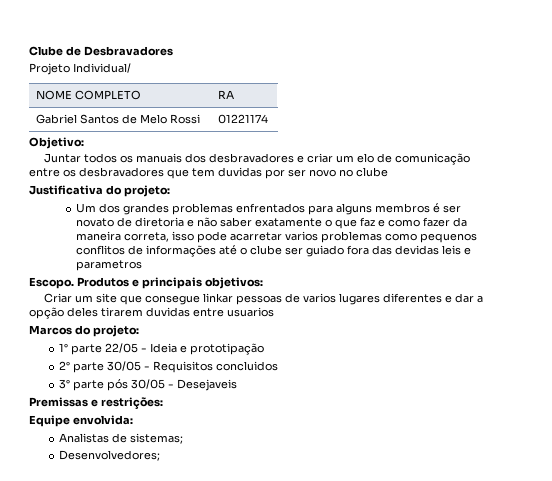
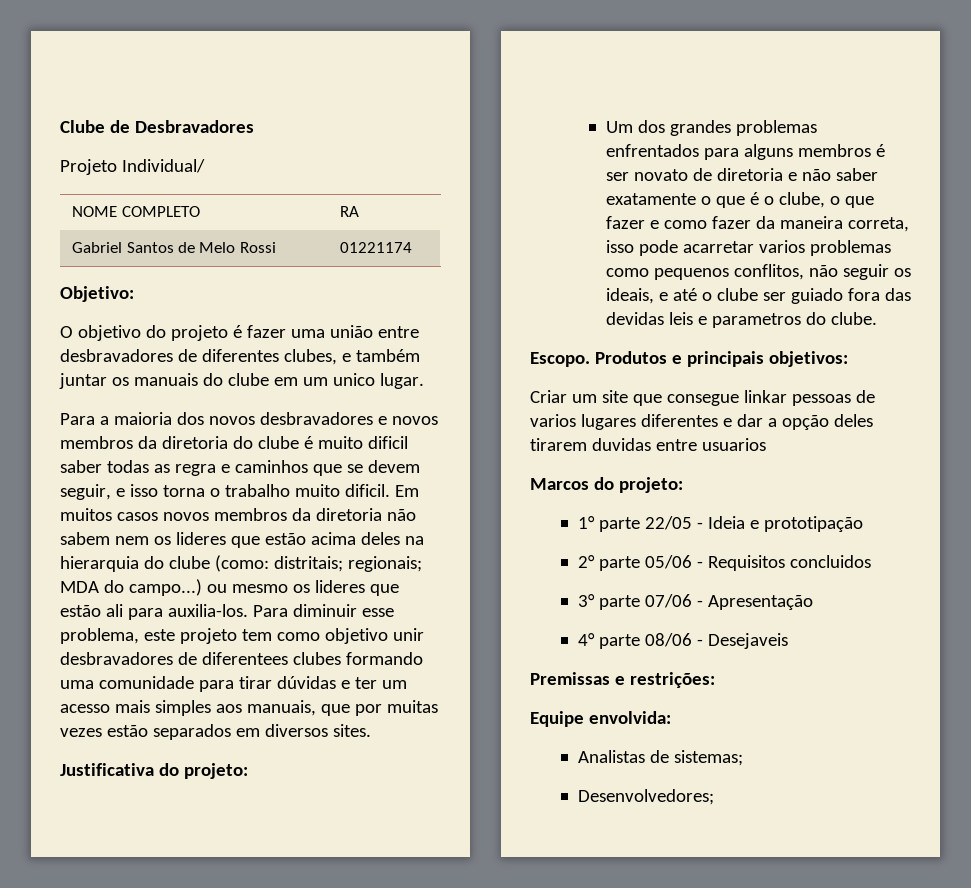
- Juntar todos os manuais dos desbravadores e criar um elo de comunicação entre os desbravadores que tem duvidas por ser novo no clube
+ O objetivo do projeto é fazer uma união entre desbravadores de diferentes clubes, e também juntar os manuais do clube em um unico lugar.
+ Para a maioria dos novos desbravadores e novos membros da diretoria do clube é muito dificil saber todas as regra e caminhos que se devem seguir, e isso torna o trabalho muito dificil. Em muitos casos novos membros da diretoria não sabem nem os lideres que estão acima deles na hierarquia do clube (como: distritais; regionais; MDA do campo...) ou mesmo os lideres que estão ali para auxilia-los. Para diminuir esse problema, este projeto tem como objetivo unir desbravadores de diferentees clubes formando uma comunidade para tirar dúvidas e ter um acesso mais simples aos manuais, que por muitas vezes estão separados em diversos sites.
- Um dos grandes problemas enfrentados para alguns membros é ser novato de diretoria e não saber exatamente o que faz e como fazer da maneira correta, isso pode acarretar varios problemas como pequenos conflitos de informações até o clube ser guiado fora das devidas leis e parametros
+ Um dos grandes problemas enfrentados para alguns membros é ser novato de diretoria e não saber exatamente o que é o clube, o que fazer e como fazer da maneira correta, isso pode acarretar varios problemas como pequenos conflitos, não seguir os ideais, e até o clube ser guiado fora das devidas leis e parametros do clube.
- 2° parte 30/05 - Requisitos concluidos
+ 2° parte 05/06 - Requisitos concluidos
- 3° parte pós 30/05 - Desejaveis
+ 3° parte 07/06 - Apresentação
+ 4° parte 08/06 - Desejaveis

